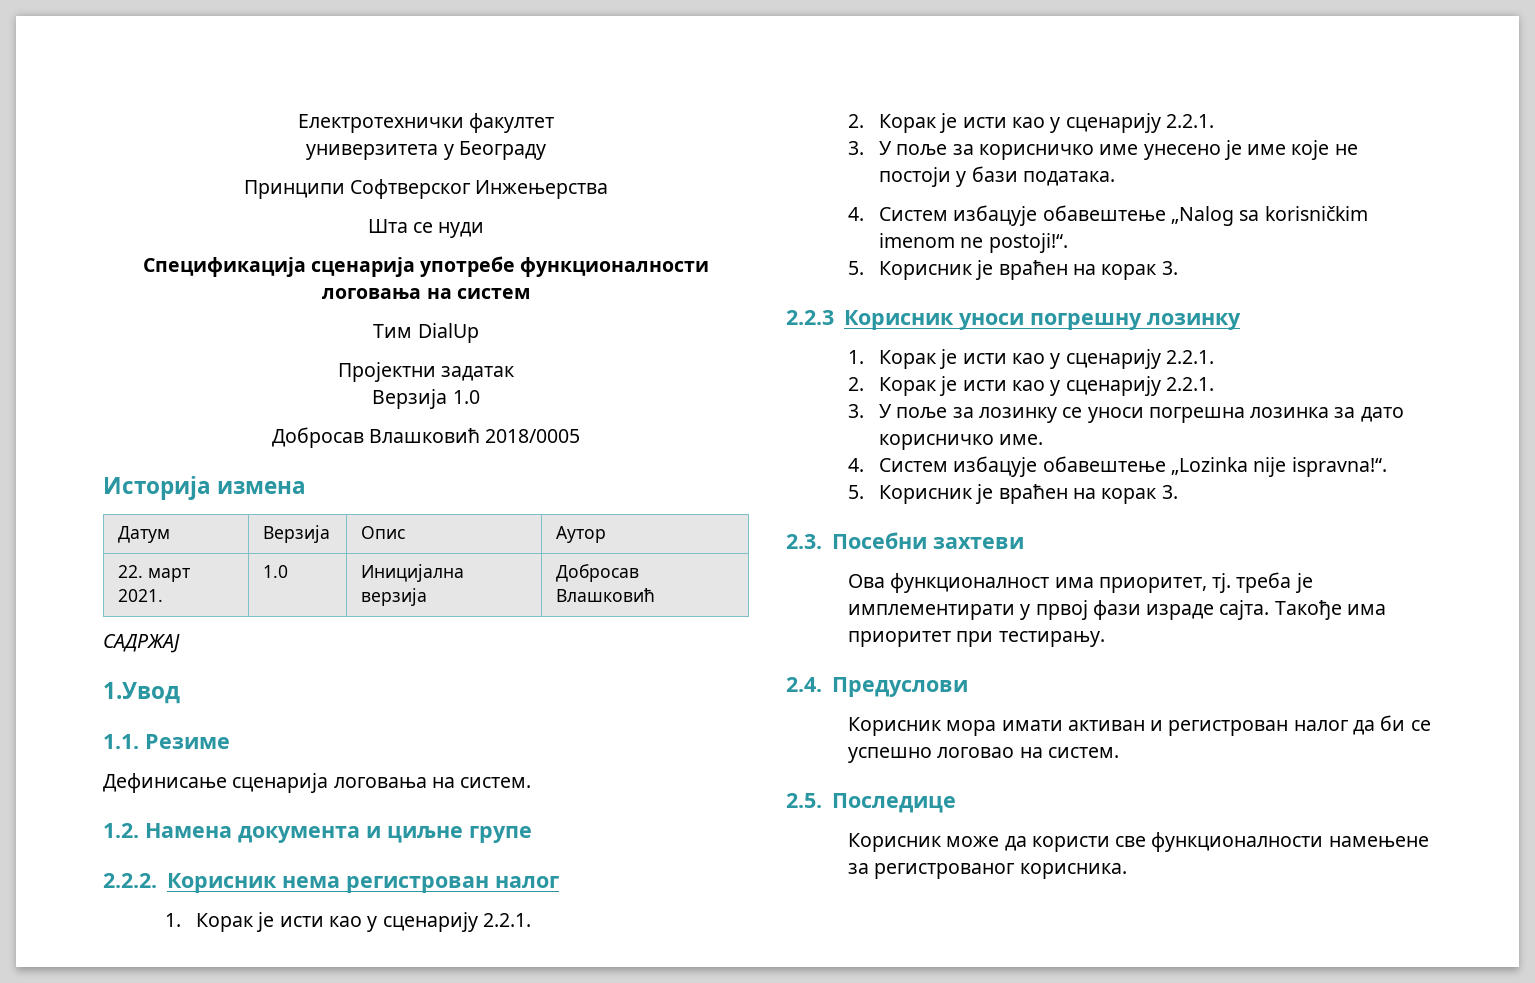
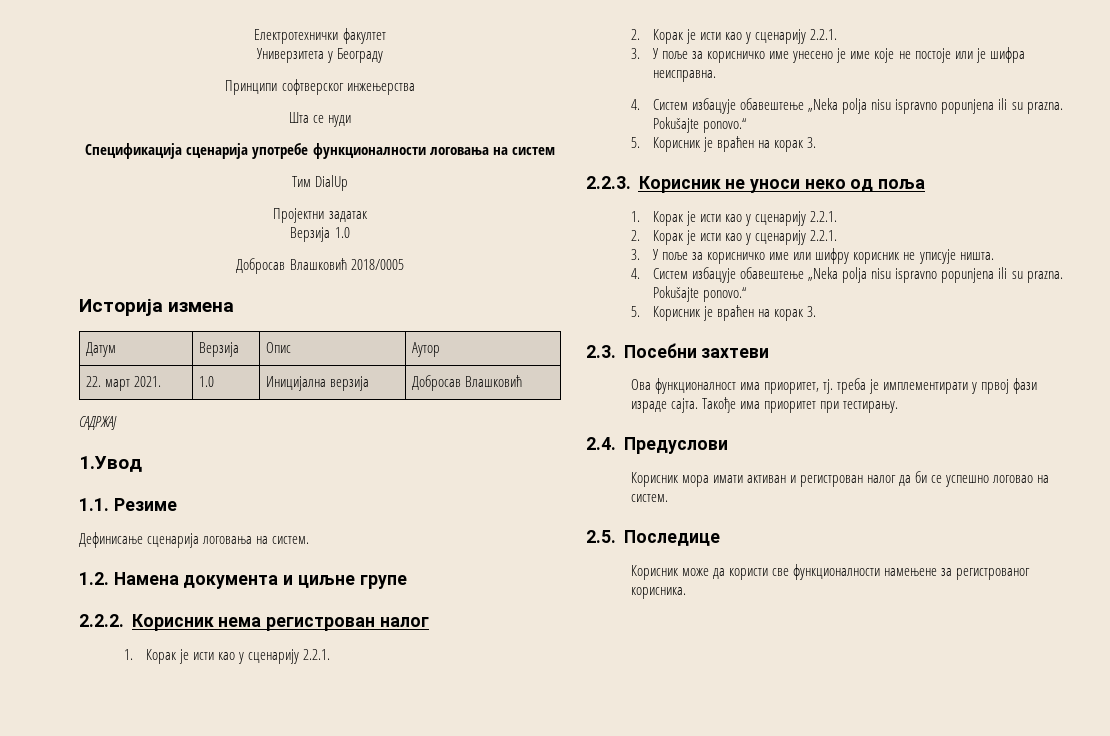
- универзитета у Београду
+ Универзитета у Београду
- Принципи Софтверског Инжењерства
+ Принципи софтверског инжењерства
- 3. У поље за корисничко име унесено је име које не постоји у бази података.
- 4. Систем избацује обавештење „Nalog sa korisničkim imenom ne postoji!“.
+ 3. У поље за корисничко име унесено је име које не постојe или је шифра неисправна.
+ 4. Систем избацује обавештење „Neka polja nisu ispravno popunjena ili su prazna. Pokušajte ponovo.“
  5. Корисник је враћен на корак 3.
- 2.2.3 Корисник уноси погрешну лозинку
+ 2.2.3. Корисник не уноси неко од поља
- 3. У поље за лозинку се уноси погрешна лозинка за дато корисничко име.
- 4. Систем избацује обавештење „Lozinka nije ispravna!“.
+ 3. У поље за корисничко име или шифру корисник не уписује ништа.
+ 4. Систем избацује обавештење „Neka polja nisu ispravno popunjena ili su prazna. Pokušajte ponovo.“

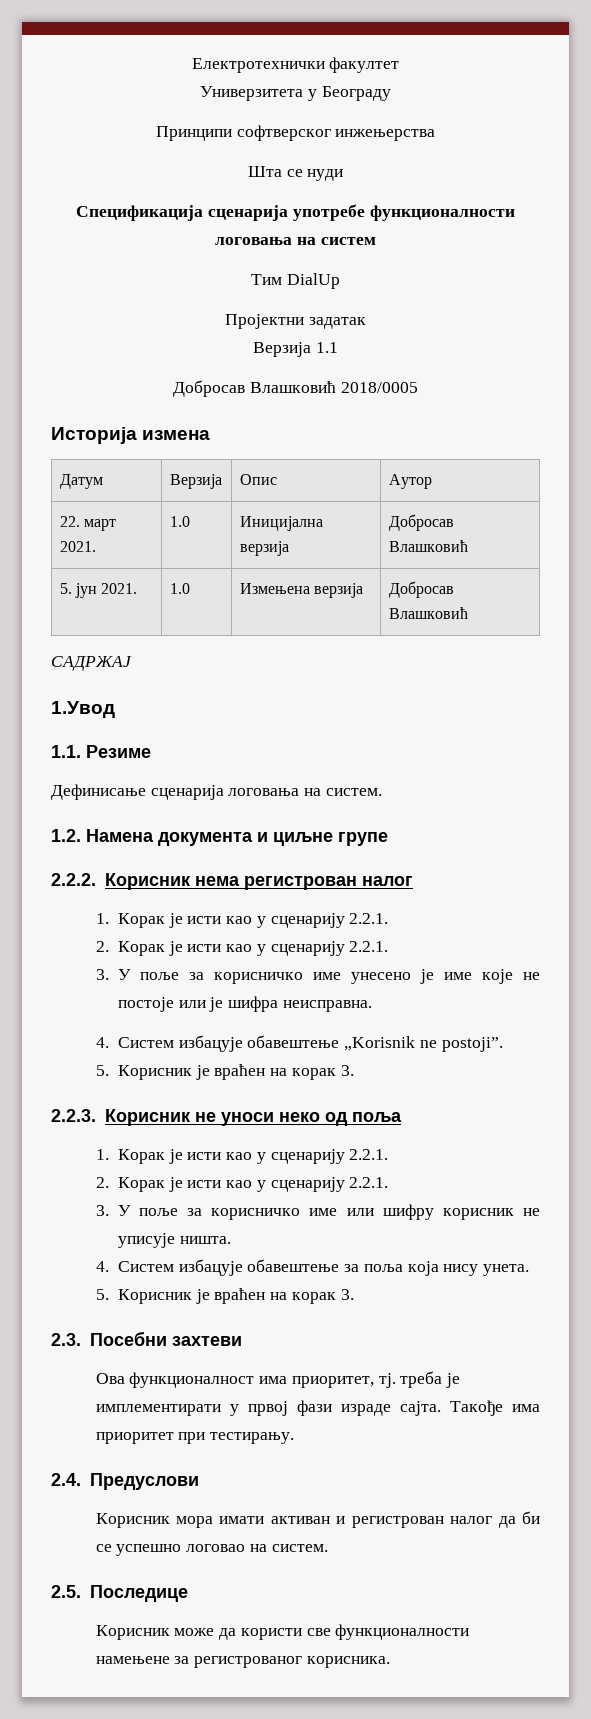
- Верзија 1.0
+ Верзија 1.1
+ 5. јун 2021. | 1.0 | Измењена верзија | Добросав Влашковић
  3. У поље за корисничко име унесено је име које не постојe или је шифра неисправна.
- 4. Систем избацује обавештење „Neka polja nisu ispravno popunjena ili su prazna. Pokušajte ponovo.“
+ 4. Систем избацује обавештење „Korisnik ne postoji”.
  3. У поље за корисничко име или шифру корисник не уписује ништа.
- 4. Систем избацује обавештење „Neka polja nisu ispravno popunjena ili su prazna. Pokušajte ponovo.“
+ 4. Систем избацује обавештење за поља која нису унета.

